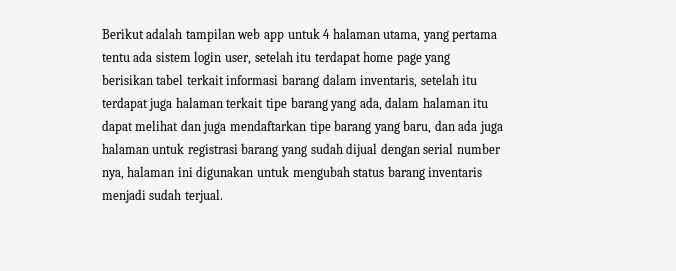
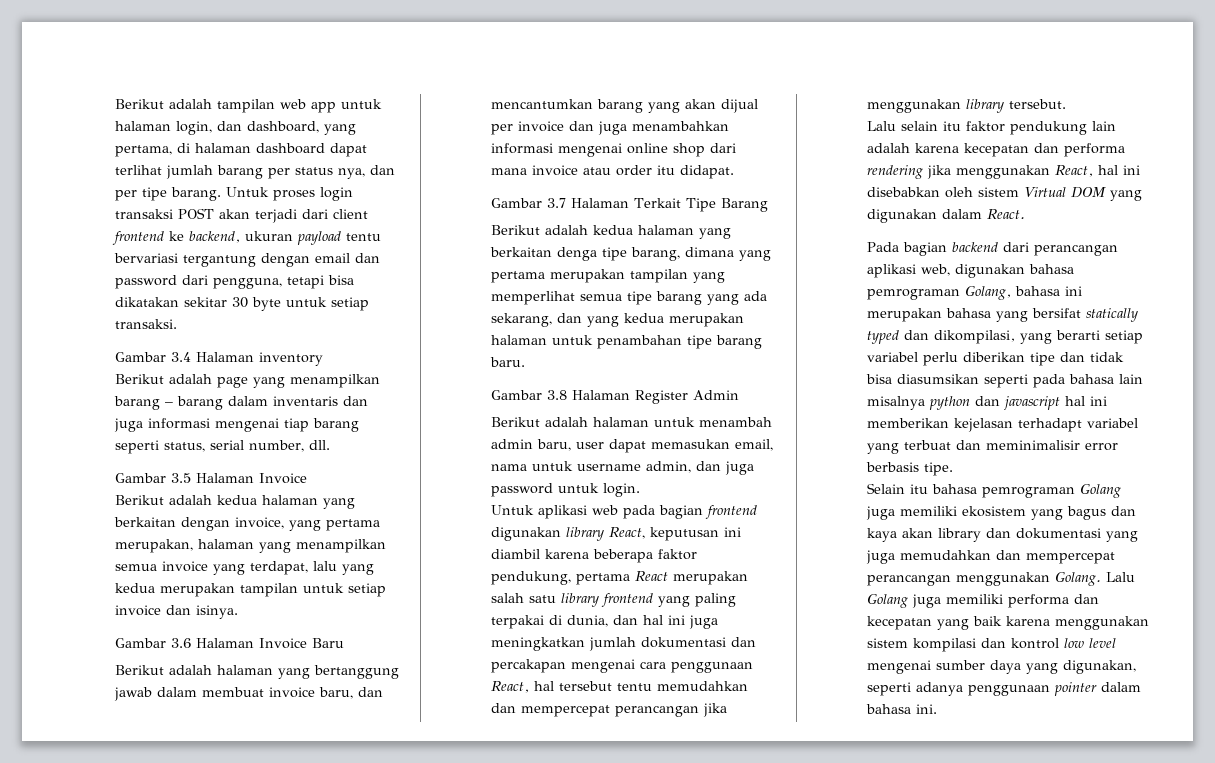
- Berikut adalah tampilan web app untuk 4 halaman utama, yang pertama
- tentu ada sistem login user, setelah itu terdapat home page yang
- berisikan tabel terkait informasi barang dalam inventaris, setelah itu
- terdapat juga halaman terkait tipe barang yang ada, dalam halaman itu
- dapat melihat dan juga mendaftarkan tipe barang yang baru, dan ada juga
- halaman untuk registrasi barang yang sudah dijual dengan serial number
- nya, halaman ini digunakan untuk mengubah status barang inventaris
- menjadi sudah terjual.
+ Berikut adalah tampilan web app untuk halaman login, dan dashboard, yang pertama, di halaman dashboard dapat terlihat jumlah barang per status nya, dan per tipe barang. Untuk proses login transaksi POST akan terjadi dari client frontend ke backend, ukuran payload tentu bervariasi tergantung dengan email dan password dari pengguna, tetapi bisa dikatakan sekitar 30 byte untuk setiap transaksi.
+ Gambar 3.4 Halaman inventory
+ Berikut adalah page yang menampilkan barang – barang dalam inventaris dan juga informasi mengenai tiap barang seperti status, serial number, dll.
+ Gambar 3.5 Halaman Invoice
+ Berikut adalah kedua halaman yang berkaitan dengan invoice, yang pertama merupakan, halaman yang menampilkan semua invoice yang terdapat, lalu yang kedua merupakan tampilan untuk setiap invoice dan isinya.
+ Gambar 3.6 Halaman Invoice Baru
+ Berikut adalah halaman yang bertanggung jawab dalam membuat invoice baru, dan mencantumkan barang yang akan dijual per invoice dan juga menambahkan informasi mengenai online shop dari mana invoice atau order itu didapat.
+ Gambar 3.7 Halaman Terkait Tipe Barang
+ Berikut adalah kedua halaman yang berkaitan denga tipe barang, dimana yang pertama merupakan tampilan yang memperlihat semua tipe barang yang ada sekarang, dan yang kedua merupakan halaman untuk penambahan tipe barang baru.
+ Gambar 3.8 Halaman Register Admin
+ Berikut adalah halaman untuk menambah admin baru, user dapat memasukan email, nama untuk username admin, dan juga password untuk login.
+ Untuk aplikasi web pada bagian frontend digunakan library React, keputusan ini diambil karena beberapa faktor pendukung, pertama React merupakan salah satu library frontend yang paling terpakai di dunia, dan hal ini juga meningkatkan jumlah dokumentasi dan percakapan mengenai cara penggunaan React, hal tersebut tentu memudahkan dan mempercepat perancangan jika menggunakan library tersebut.
+ Lalu selain itu faktor pendukung lain adalah karena kecepatan dan performa rendering jika menggunakan React, hal ini disebabkan oleh sistem Virtual DOM yang digunakan dalam React.
+ Pada bagian backend dari perancangan aplikasi web, digunakan bahasa pemrograman Golang, bahasa ini merupakan bahasa yang bersifat statically typed dan dikompilasi, yang berarti setiap variabel perlu diberikan tipe dan tidak bisa diasumsikan seperti pada bahasa lain misalnya python dan javascript hal ini memberikan kejelasan terhadapt variabel yang terbuat dan meminimalisir error berbasis tipe.
+ Selain itu bahasa pemrograman Golang juga memiliki ekosistem yang bagus dan kaya akan library dan dokumentasi yang juga memudahkan dan mempercepat perancangan menggunakan Golang. Lalu Golang juga memiliki performa dan kecepatan yang baik karena menggunakan sistem kompilasi dan kontrol low level mengenai sumber daya yang digunakan, seperti adanya penggunaan pointer dalam bahasa ini.

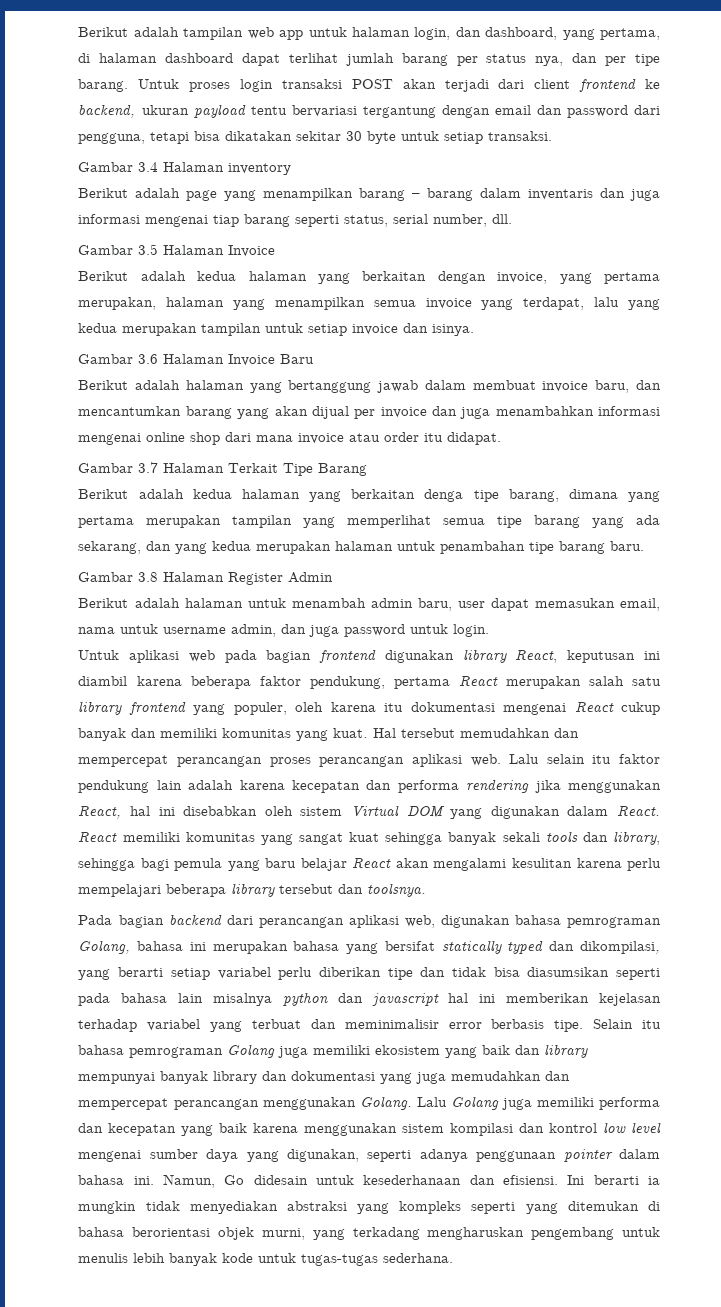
- Untuk aplikasi web pada bagian frontend digunakan library React, keputusan ini diambil karena beberapa faktor pendukung, pertama React merupakan salah satu library frontend yang paling terpakai di dunia, dan hal ini juga meningkatkan jumlah dokumentasi dan percakapan mengenai cara penggunaan React, hal tersebut tentu memudahkan dan mempercepat perancangan jika menggunakan library tersebut.
- Lalu selain itu faktor pendukung lain adalah karena kecepatan dan performa rendering jika menggunakan React, hal ini disebabkan oleh sistem Virtual DOM yang digunakan dalam React.
+ Untuk aplikasi web pada bagian frontend digunakan library React, keputusan ini diambil karena beberapa faktor pendukung, pertama React merupakan salah satu library frontend yang populer, oleh karena itu dokumentasi mengenai React cukup banyak dan memiliki komunitas yang kuat. Hal tersebut memudahkan dan mempercepat perancangan proses perancangan aplikasi web. Lalu selain itu faktor pendukung lain adalah karena kecepatan dan performa rendering jika menggunakan React, hal ini disebabkan oleh sistem Virtual DOM yang digunakan dalam React. React memiliki komunitas yang sangat kuat sehingga banyak sekali tools dan library, sehingga bagi pemula yang baru belajar React akan mengalami kesulitan karena perlu mempelajari beberapa library tersebut dan toolsnya.
- Pada bagian backend dari perancangan aplikasi web, digunakan bahasa pemrograman Golang, bahasa ini merupakan bahasa yang bersifat statically typed dan dikompilasi, yang berarti setiap variabel perlu diberikan tipe dan tidak bisa diasumsikan seperti pada bahasa lain misalnya python dan javascript hal ini memberikan kejelasan terhadapt variabel yang terbuat dan meminimalisir error berbasis tipe.
- Selain itu bahasa pemrograman Golang juga memiliki ekosistem yang bagus dan kaya akan library dan dokumentasi yang juga memudahkan dan mempercepat perancangan menggunakan Golang.
+ Pada bagian backend dari perancangan aplikasi web, digunakan bahasa pemrograman Golang, bahasa ini merupakan bahasa yang bersifat statically typed dan dikompilasi, yang berarti setiap variabel perlu diberikan tipe dan tidak bisa diasumsikan seperti pada bahasa lain misalnya python dan javascript hal ini memberikan kejelasan terhadap variabel yang terbuat dan meminimalisir error berbasis tipe. Selain itu bahasa pemrograman Golang juga memiliki ekosistem yang baik dan library mempunyai banyak library dan dokumentasi yang juga memudahkan dan mempercepat perancangan menggunakan Golang.
+ Namun, Go didesain untuk kesederhanaan dan efisiensi. Ini berarti ia mungkin tidak menyediakan abstraksi yang kompleks seperti yang ditemukan di bahasa berorientasi objek murni, yang terkadang mengharuskan pengembang untuk menulis lebih banyak kode untuk tugas-tugas sederhana.

